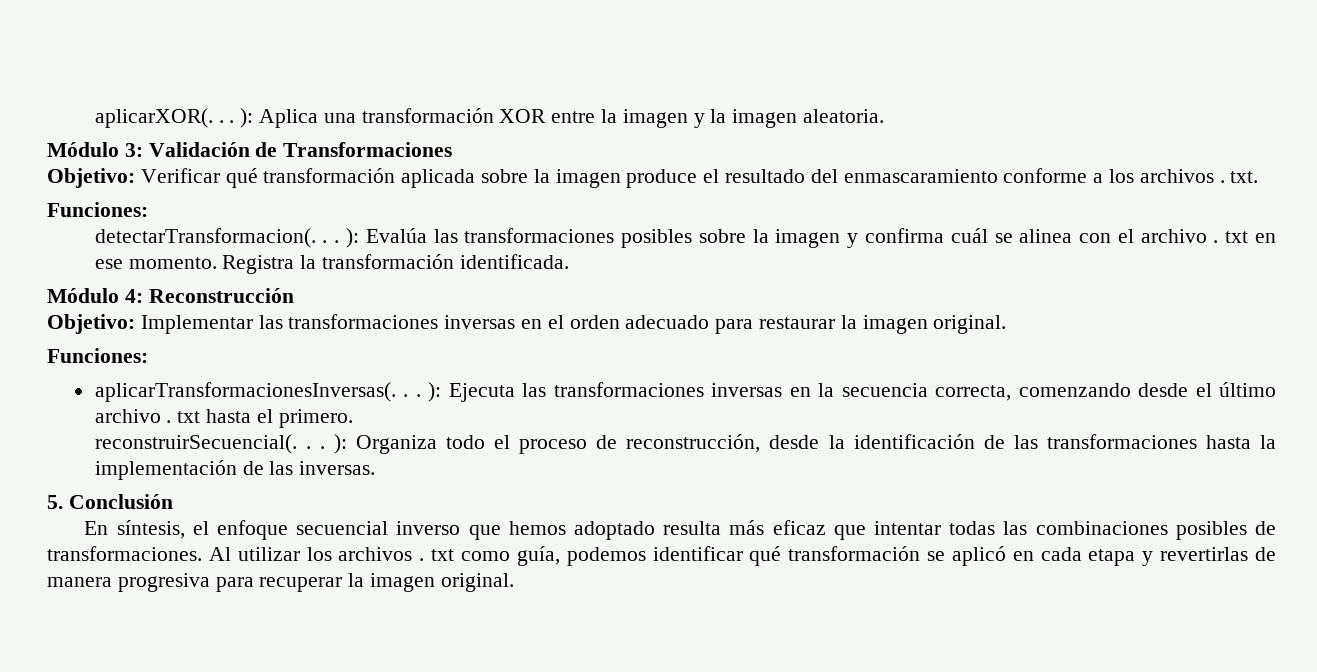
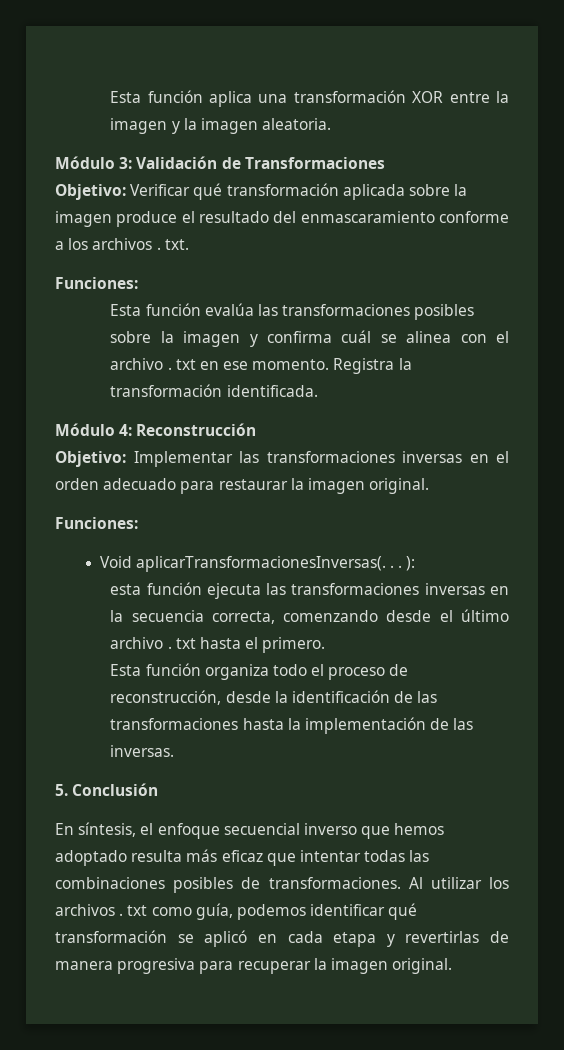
- aplicarXOR(. . . ): Aplica una transformación XOR entre la imagen y la imagen aleatoria.
+ Esta función aplica una transformación XOR entre la imagen y la imagen aleatoria.
- detectarTransformacion(. . . ): Evalúa las transformaciones posibles sobre la imagen y confirma cuál se alinea con el archivo . txt en ese momento.
+ Esta función evalúa las transformaciones posibles sobre la imagen y confirma cuál se alinea con el archivo . txt en ese momento.
- aplicarTransformacionesInversas(. . . ): Ejecuta las transformaciones inversas en la secuencia correcta, comenzando desde el último archivo . txt hasta el primero.
+ Void aplicarTransformacionesInversas(. . . ):
+ esta función ejecuta las transformaciones inversas en la secuencia correcta, comenzando desde el último archivo . txt hasta el primero.
- reconstruirSecuencial(. . . ): Organiza todo el proceso de reconstrucción, desde la identificación de las transformaciones hasta la implementación de las inversas.
+ Esta función organiza todo el proceso de reconstrucción, desde la identificación de las transformaciones hasta la implementación de las inversas.

